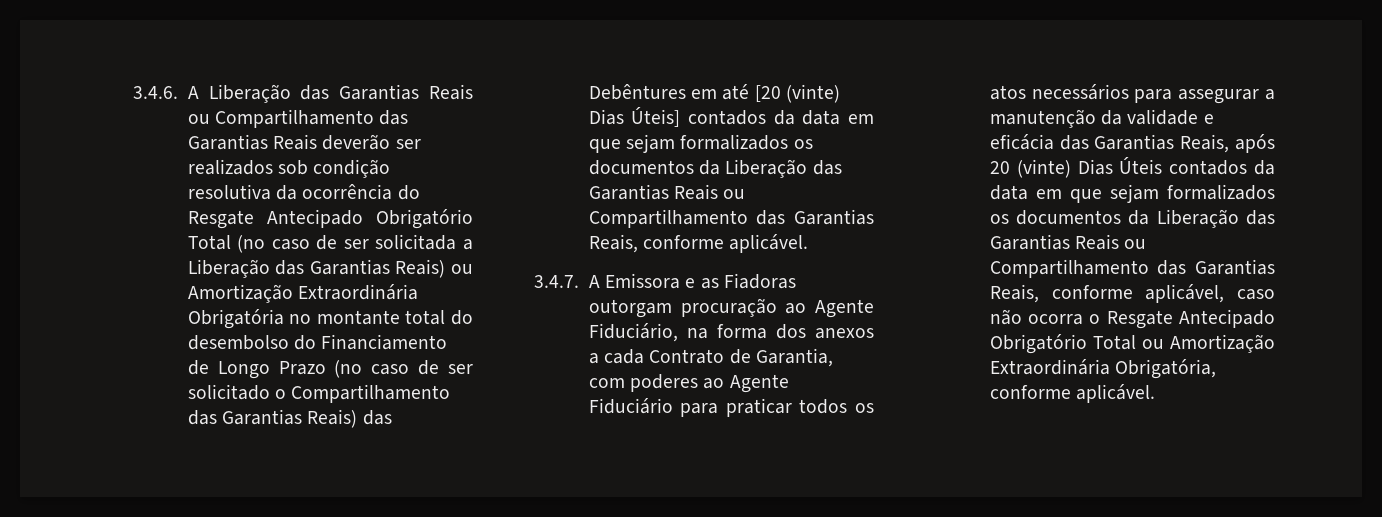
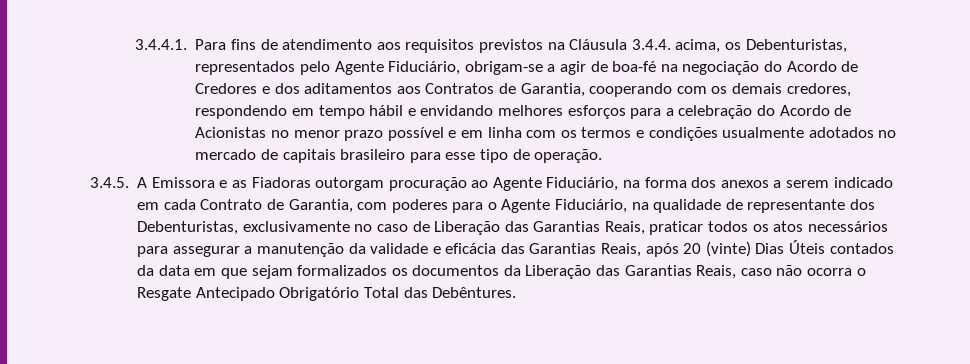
- 3.4.6. A Liberação das Garantias Reais ou Compartilhamento das Garantias Reais deverão ser realizados sob condição resolutiva da ocorrência do Resgate Antecipado Obrigatório Total (no caso de ser solicitada a Liberação das Garantias Reais) ou Amortização Extraordinária Obrigatória no montante total do desembolso do Financiamento de Longo Prazo (no caso de ser solicitado o Compartilhamento das Garantias Reais) das Debêntures em até [20 (vinte) Dias Úteis] contados da data em que sejam formalizados os documentos da Liberação das Garantias Reais ou Compartilhamento das Garantias Reais, conforme aplicável.
- 3.4.7. A Emissora e as Fiadoras outorgam procuração ao Agente Fiduciário, na forma dos anexos a cada Contrato de Garantia, com poderes ao Agente Fiduciário para praticar todos os atos necessários para assegurar a manutenção da validade e eficácia das Garantias Reais, após 20 (vinte) Dias Úteis contados da data em que sejam formalizados os documentos da Liberação das Garantias Reais ou Compartilhamento das Garantias Reais, conforme aplicável, caso não ocorra o Resgate Antecipado Obrigatório Total ou Amortização Extraordinária Obrigatória, conforme aplicável.
+ 3.4.4.1. Para fins de atendimento aos requisitos previstos na Cláusula 3.4.4. acima, os Debenturistas, representados pelo Agente Fiduciário, obrigam-se a agir de boa-fé na negociação do Acordo de Credores e dos aditamentos aos Contratos de Garantia, cooperando com os demais credores, respondendo em tempo hábil e envidando melhores esforços para a celebração do Acordo de Acionistas no menor prazo possível e em linha com os termos e condições usualmente adotados no mercado de capitais brasileiro para esse tipo de operação.
+ 3.4.5. A Emissora e as Fiadoras outorgam procuração ao Agente Fiduciário, na forma dos anexos a serem indicado em cada Contrato de Garantia, com poderes para o Agente Fiduciário, na qualidade de representante dos Debenturistas, exclusivamente no caso de Liberação das Garantias Reais, praticar todos os atos necessários para assegurar a manutenção da validade e eficácia das Garantias Reais, após 20 (vinte) Dias Úteis contados da data em que sejam formalizados os documentos da Liberação das Garantias Reais, caso não ocorra o Resgate Antecipado Obrigatório Total das Debêntures.

